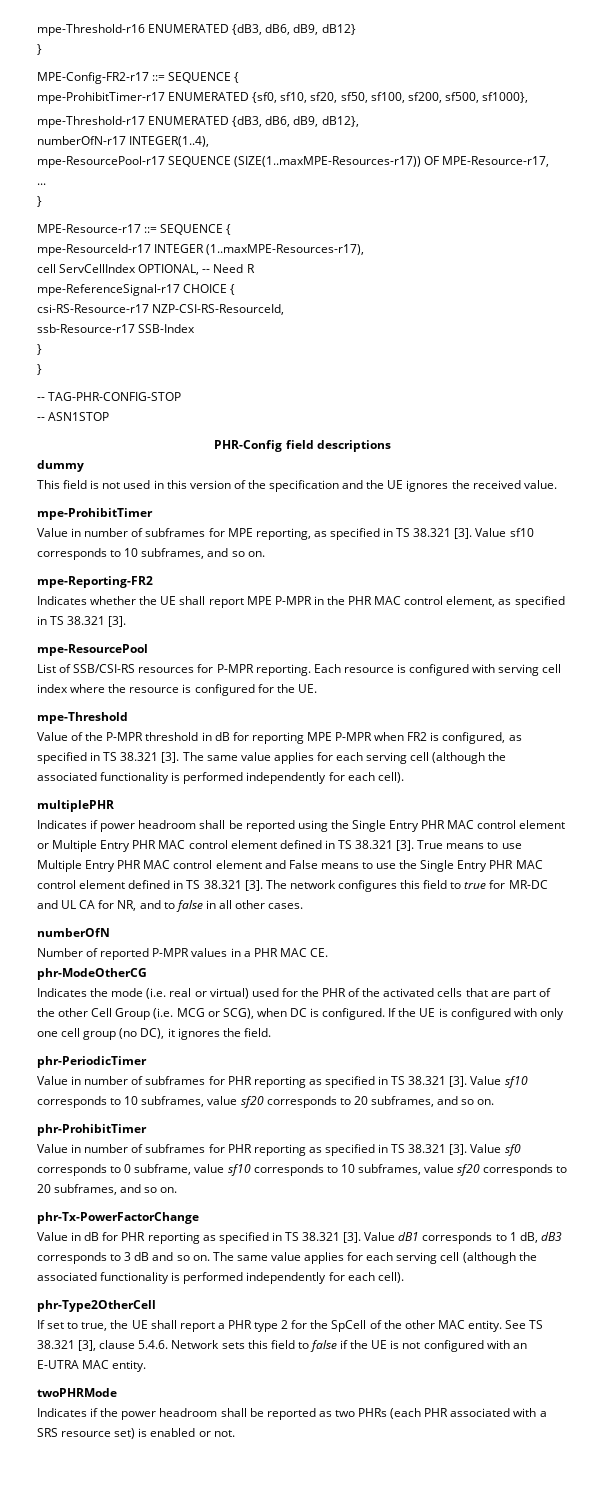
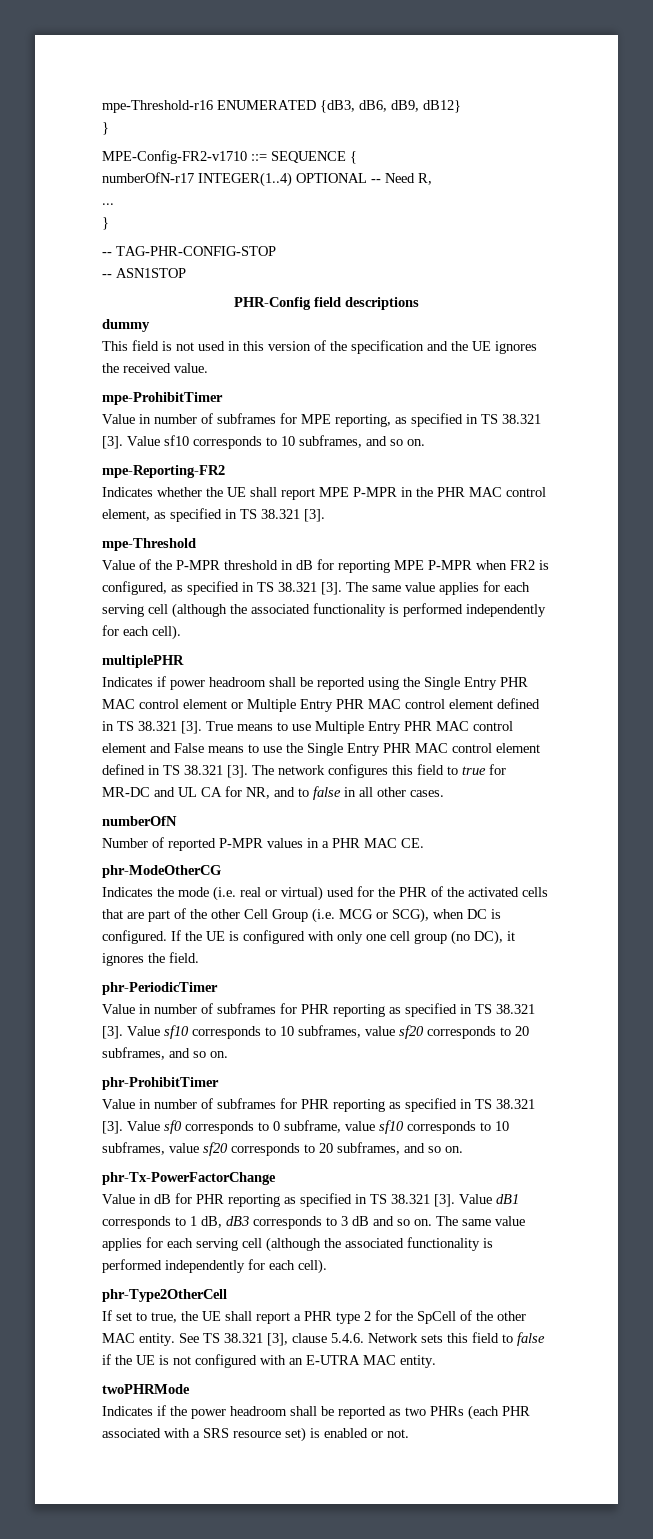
- MPE-Config-FR2-r17 ::= SEQUENCE {
- mpe-ProhibitTimer-r17 ENUMERATED {sf0, sf10, sf20, sf50, sf100, sf200, sf500, sf1000},
- mpe-Threshold-r17 ENUMERATED {dB3, dB6, dB9, dB12},
- numberOfN-r17 INTEGER(1..4),
- mpe-ResourcePool-r17 SEQUENCE (SIZE(1..maxMPE-Resources-r17)) OF MPE-Resource-r17,
+ MPE-Config-FR2-v1710 ::= SEQUENCE {
+ numberOfN-r17 INTEGER(1..4) OPTIONAL -- Need R,
  ...
- }
- MPE-Resource-r17 ::= SEQUENCE {
- mpe-ResourceId-r17 INTEGER (1..maxMPE-Resources-r17),
- cell ServCellIndex OPTIONAL, -- Need R
- mpe-ReferenceSignal-r17 CHOICE {
- csi-RS-Resource-r17 NZP-CSI-RS-ResourceId,
- ssb-Resource-r17 SSB-Index
- }
- mpe-ResourcePool
- List of SSB/CSI-RS resources for P-MPR reporting. Each resource is configured with serving cell index where the resource is configured for the UE.

